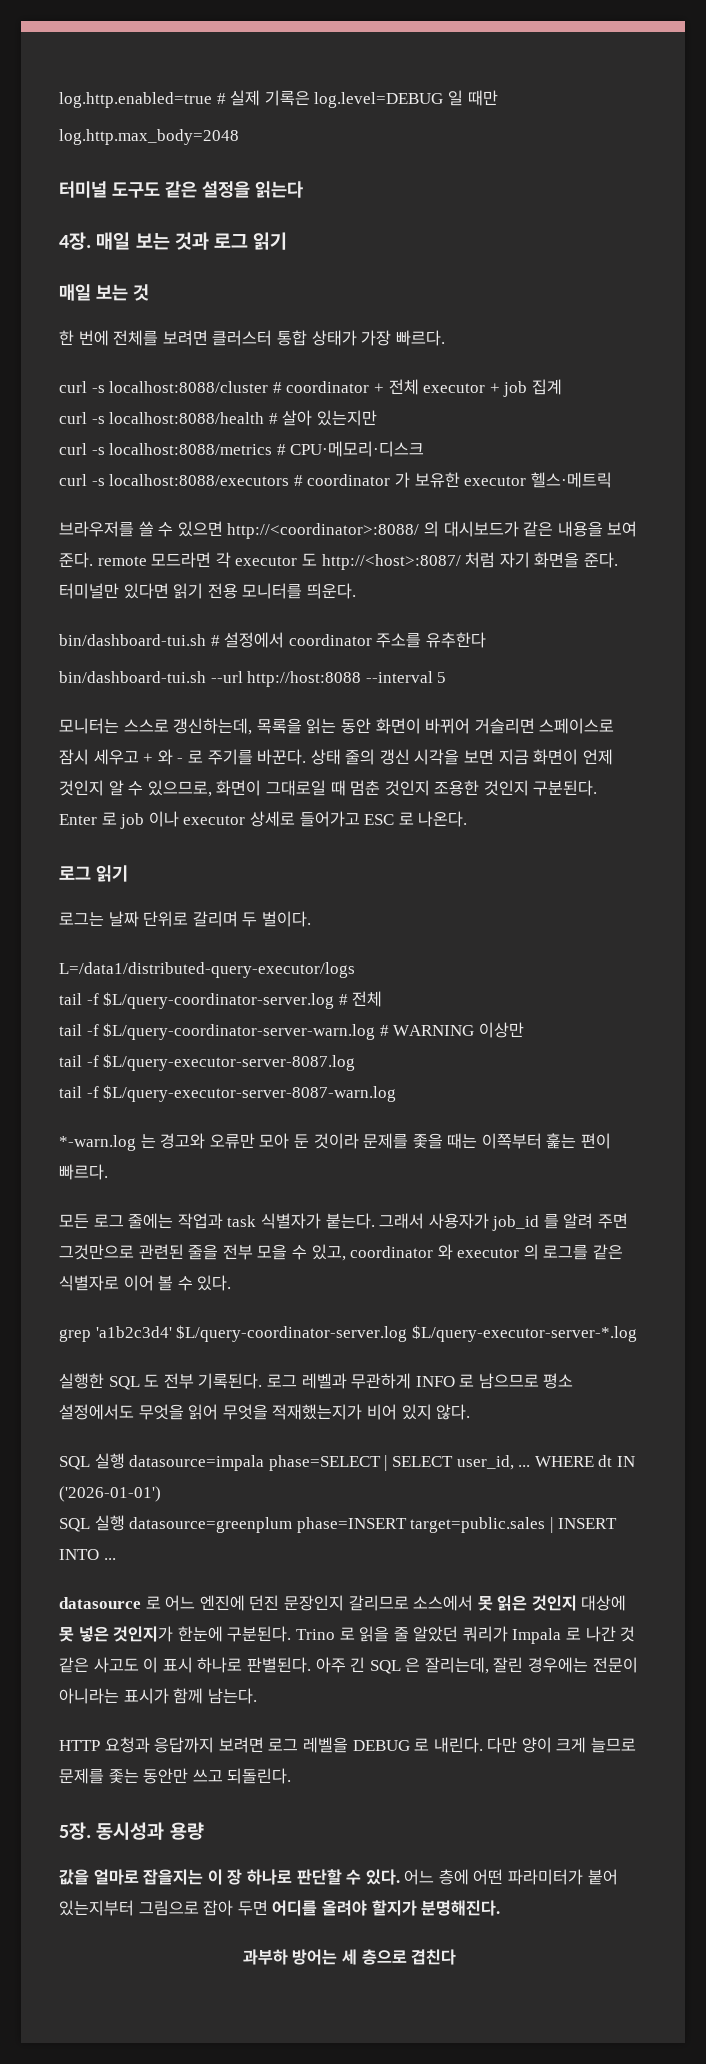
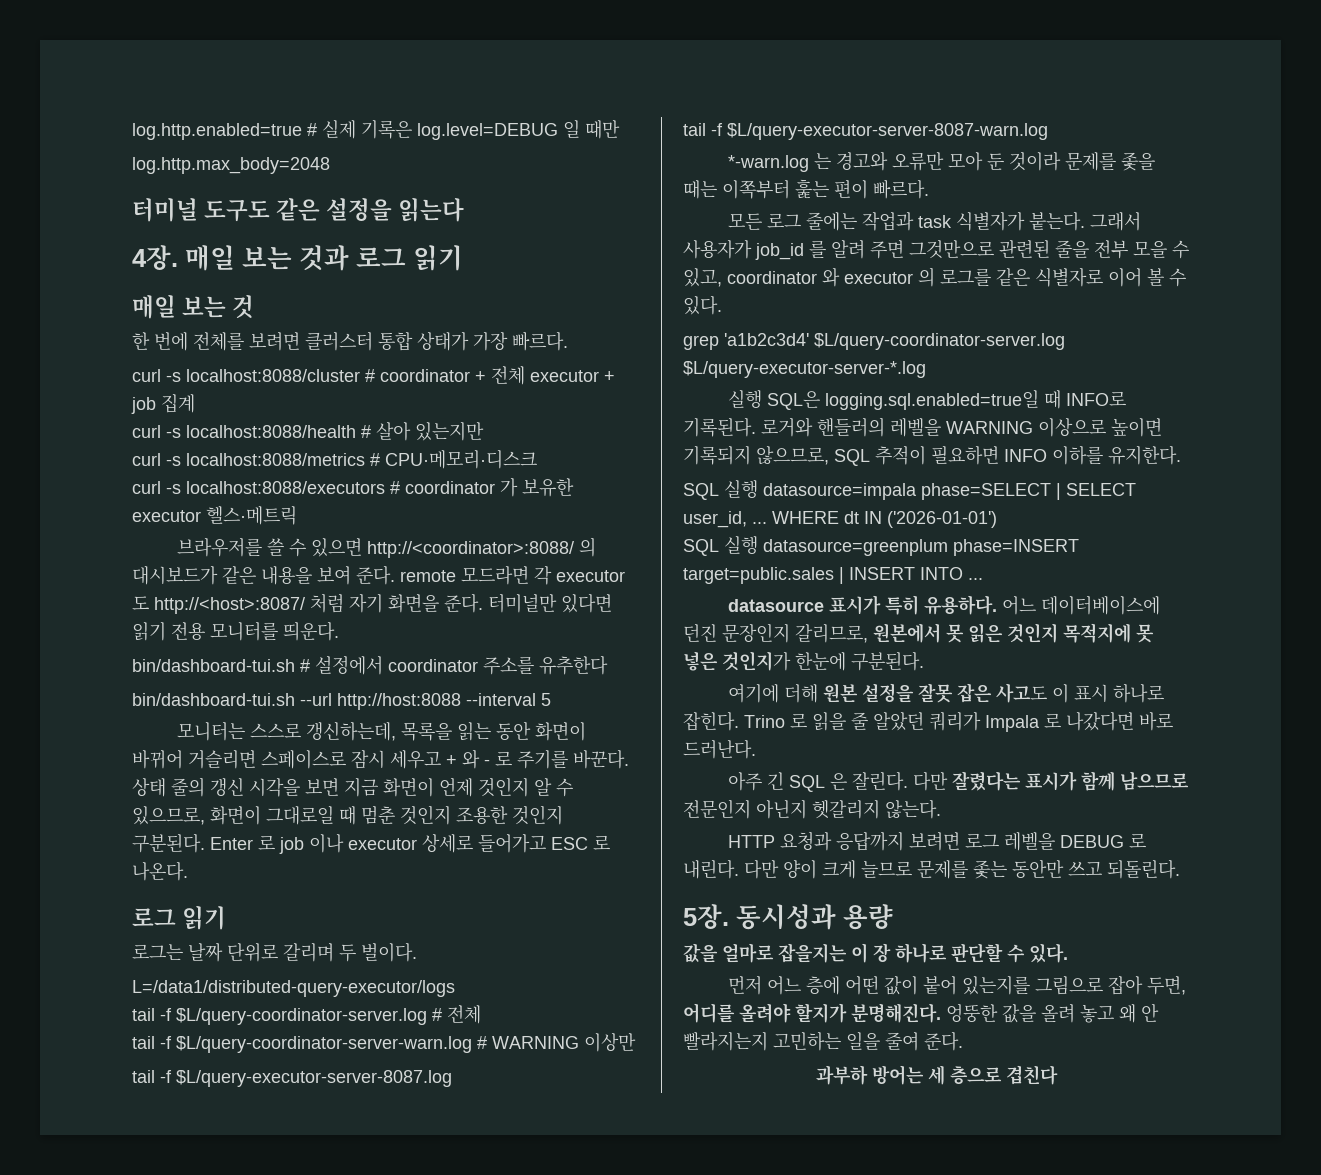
- 실행한 SQL 도 전부 기록된다. 로그 레벨과 무관하게 INFO 로 남으므로 평소 설정에서도 무엇을 읽어 무엇을 적재했는지가 비어 있지 않다.
+ 실행 SQL은 logging.sql.enabled=true일 때 INFO로 기록된다. 로거와 핸들러의 레벨을 WARNING 이상으로 높이면 기록되지 않으므로, SQL 추적이 필요하면 INFO 이하를 유지한다.
- datasource 로 어느 엔진에 던진 문장인지 갈리므로 소스에서 못 읽은 것인지 대상에 못 넣은 것인지가 한눈에 구분된다.
+ datasource 표시가 특히 유용하다. 어느 데이터베이스에 던진 문장인지 갈리므로, 원본에서 못 읽은 것인지 목적지에 못 넣은 것인지가 한눈에 구분된다.
+ 여기에 더해 원본 설정을 잘못 잡은 사고도 이 표시 하나로 잡힌다.
- Trino 로 읽을 줄 알았던 쿼리가 Impala 로 나간 것 같은 사고도 이 표시 하나로 판별된다. 아주 긴 SQL 은 잘리는데, 잘린 경우에는 전문이 아니라는 표시가 함께 남는다.
+ Trino 로 읽을 줄 알았던 쿼리가 Impala 로 나갔다면 바로 드러난다.
+ 아주 긴 SQL 은 잘린다. 다만 잘렸다는 표시가 함께 남으므로 전문인지 아닌지 헷갈리지 않는다.
- 값을 얼마로 잡을지는 이 장 하나로 판단할 수 있다. 어느 층에 어떤 파라미터가 붙어 있는지부터 그림으로 잡아 두면 어디를 올려야 할지가 분명해진다.
+ 값을 얼마로 잡을지는 이 장 하나로 판단할 수 있다.
+ 먼저 어느 층에 어떤 값이 붙어 있는지를 그림으로 잡아 두면, 어디를 올려야 할지가 분명해진다. 엉뚱한 값을 올려 놓고 왜 안 빨라지는지 고민하는 일을 줄여 준다.

